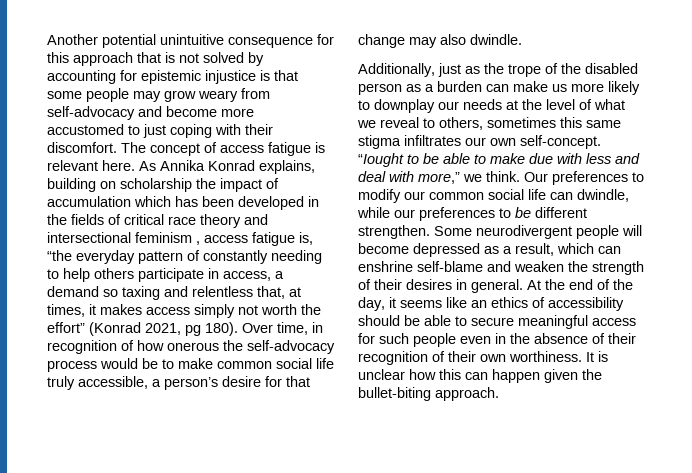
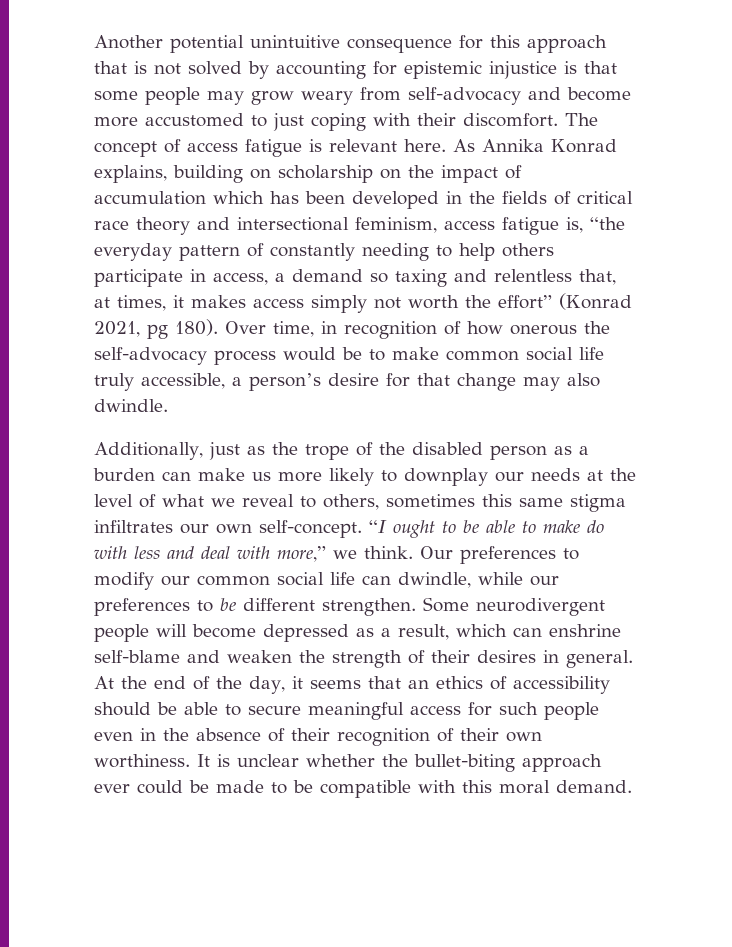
- As Annika Konrad explains, building on scholarship the impact of accumulation which has been developed in the fields of critical race theory and intersectional feminism , access fatigue is, “the everyday pattern of constantly needing to help others participate in access, a demand so taxing and relentless that, at times, it makes access simply not worth the effort” (Konrad 2021, pg 180).
+ As Annika Konrad explains, building on scholarship on the impact of accumulation which has been developed in the fields of critical race theory and intersectional feminism, access fatigue is, “the everyday pattern of constantly needing to help others participate in access, a demand so taxing and relentless that, at times, it makes access simply not worth the effort” (Konrad 2021, pg 180).
- “Iought to be able to make due with less and deal with more,” we think.
+ “I ought to be able to make do with less and deal with more,” we think.
- At the end of the day, it seems like an ethics of accessibility should be able to secure meaningful access for such people even in the absence of their recognition of their own worthiness.
+ At the end of the day, it seems that an ethics of accessibility should be able to secure meaningful access for such people even in the absence of their recognition of their own worthiness.
- It is unclear how this can happen given the bullet-biting approach.
+ It is unclear whether the bullet-biting approach ever could be made to be compatible with this moral demand.

